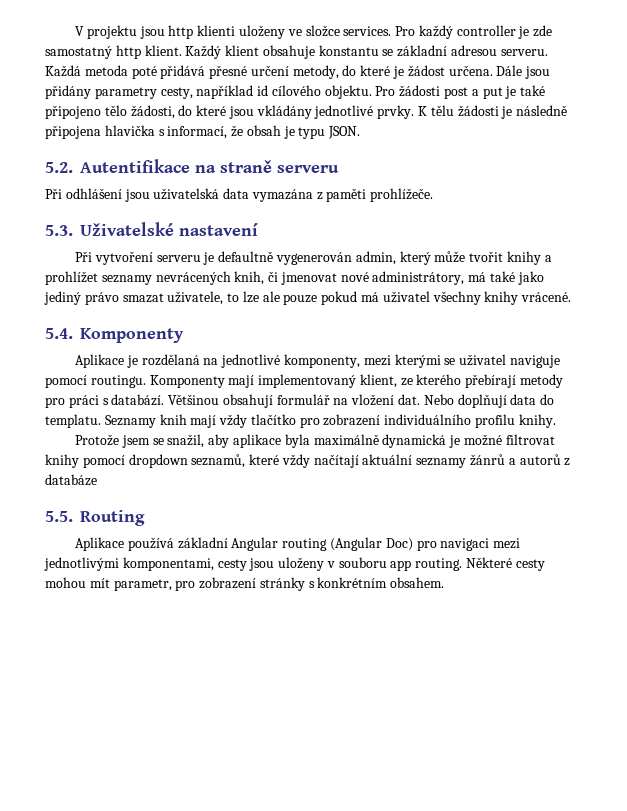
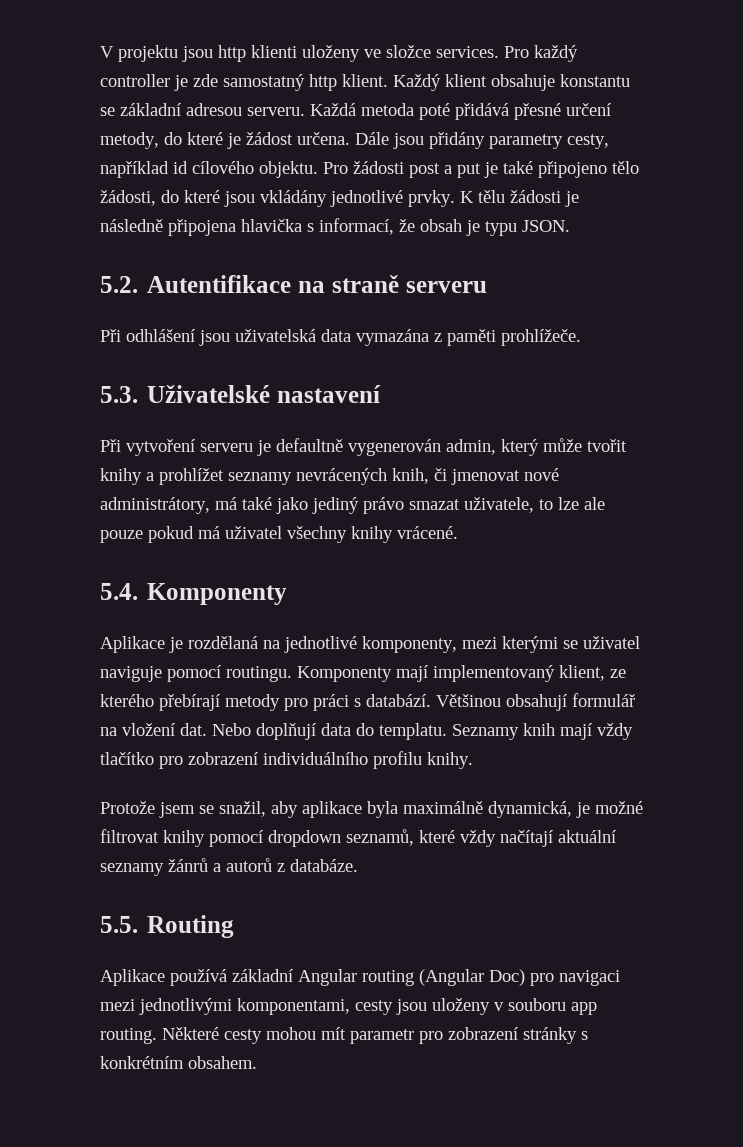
- Protože jsem se snažil, aby aplikace byla maximálně dynamická je možné filtrovat knihy pomocí dropdown seznamů, které vždy načítají aktuální seznamy žánrů a autorů z databáze
+ Protože jsem se snažil, aby aplikace byla maximálně dynamická, je možné filtrovat knihy pomocí dropdown seznamů, které vždy načítají aktuální seznamy žánrů a autorů z databáze.
- Některé cesty mohou mít parametr, pro zobrazení stránky s konkrétním obsahem.
+ Některé cesty mohou mít parametr pro zobrazení stránky s konkrétním obsahem.

